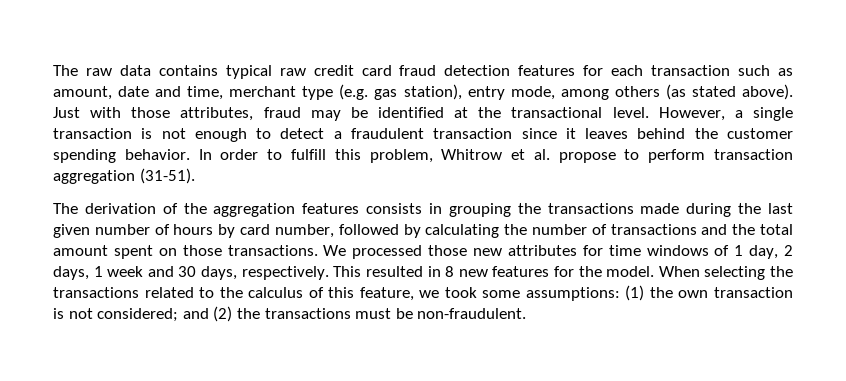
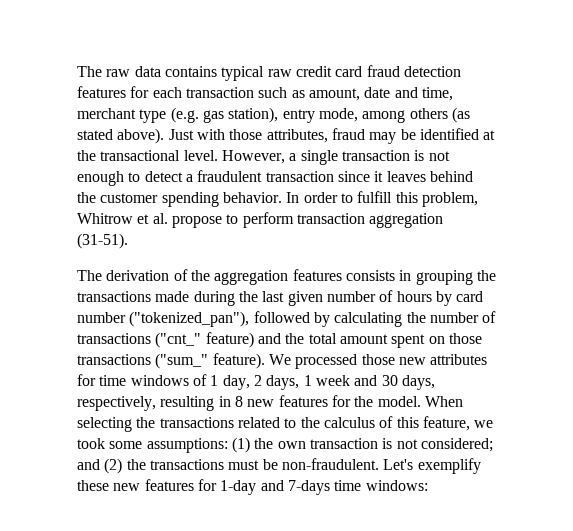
- The derivation of the aggregation features consists in grouping the transactions made during the last given number of hours by card number, followed by calculating the number of transactions and the total amount spent on those transactions.
+ The derivation of the aggregation features consists in grouping the transactions made during the last given number of hours by card number ("tokenized_pan"), followed by calculating the number of transactions ("cnt_" feature) and the total amount spent on those transactions ("sum_" feature).
- We processed those new attributes for time windows of 1 day, 2 days, 1 week and 30 days, respectively. This resulted in 8 new features for the model.
+ We processed those new attributes for time windows of 1 day, 2 days, 1 week and 30 days, respectively, resulting in 8 new features for the model.
+ Let's exemplify these new features for 1-day and 7-days time windows:

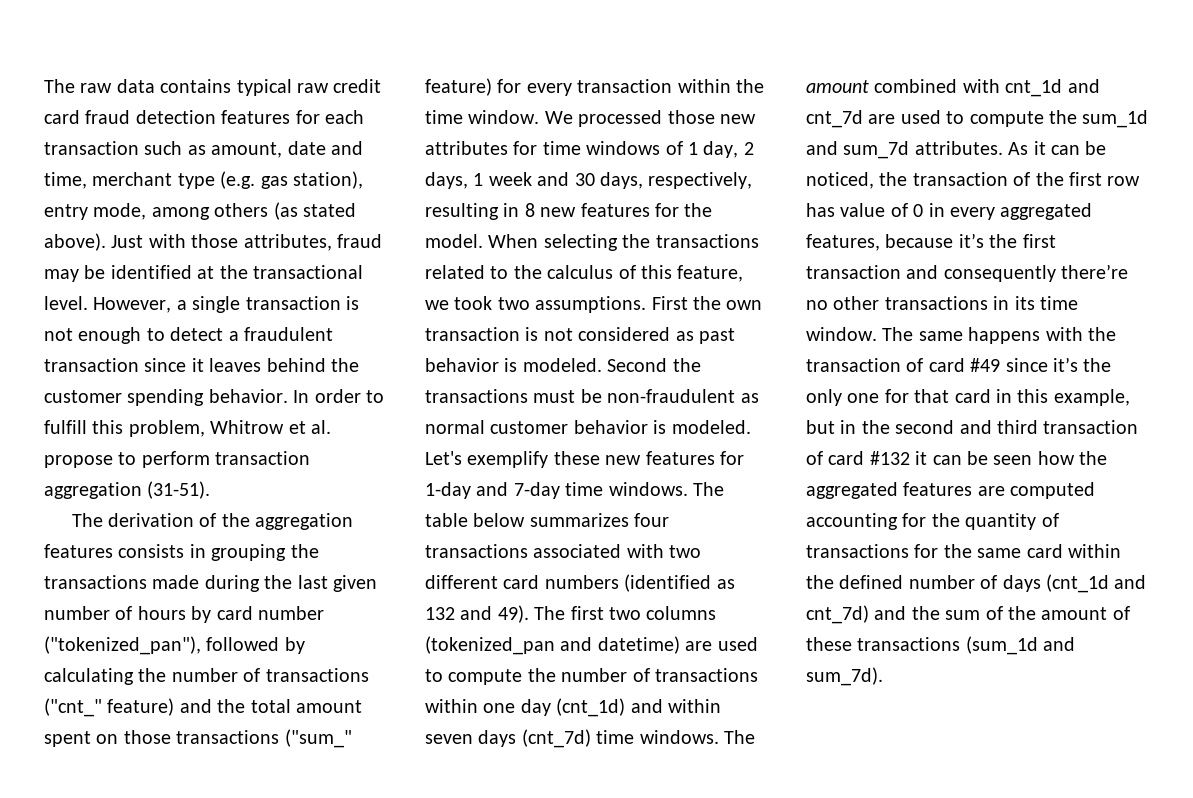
- The derivation of the aggregation features consists in grouping the transactions made during the last given number of hours by card number ("tokenized_pan"), followed by calculating the number of transactions ("cnt_" feature) and the total amount spent on those transactions ("sum_" feature).
+ The derivation of the aggregation features consists in grouping the transactions made during the last given number of hours by card number ("tokenized_pan"), followed by calculating the number of transactions ("cnt_" feature) and the total amount spent on those transactions ("sum_" feature) for every transaction within the time window.
- When selecting the transactions related to the calculus of this feature, we took some assumptions: (1) the own transaction is not considered; and (2) the transactions must be non-fraudulent.
+ When selecting the transactions related to the calculus of this feature, we took two assumptions. First the own transaction is not considered as past behavior is modeled. Second the transactions must be non-fraudulent as normal customer behavior is modeled.
- Let's exemplify these new features for 1-day and 7-days time windows:
+ Let's exemplify these new features for 1-day and 7-day time windows. The table below summarizes four transactions associated with two different card numbers (identified as 132 and 49). The first two columns (tokenized_pan and datetime) are used to compute the number of transactions within one day (cnt_1d) and within seven days (cnt_7d) time windows. The amount combined with cnt_1d and cnt_7d are used to compute the sum_1d and sum_7d attributes. As it can be noticed, the transaction of the first row has value of 0 in every aggregated features, because it’s the first transaction and consequently there’re no other transactions in its time window. The same happens with the transaction of card #49 since it’s the only one for that card in this example, but in the second and third transaction of card #132 it can be seen how the aggregated features are computed accounting for the quantity of transactions for the same card within the defined number of days (cnt_1d and cnt_7d) and the sum of the amount of these transactions (sum_1d and sum_7d).

